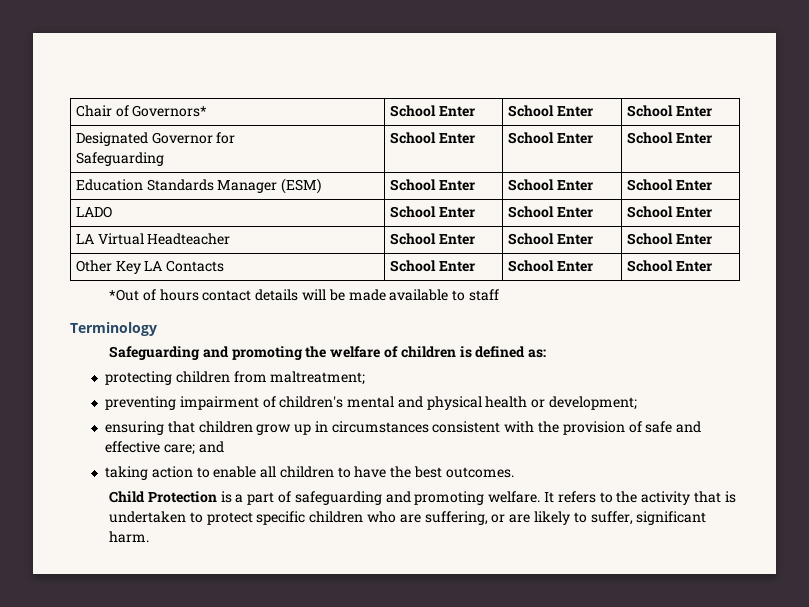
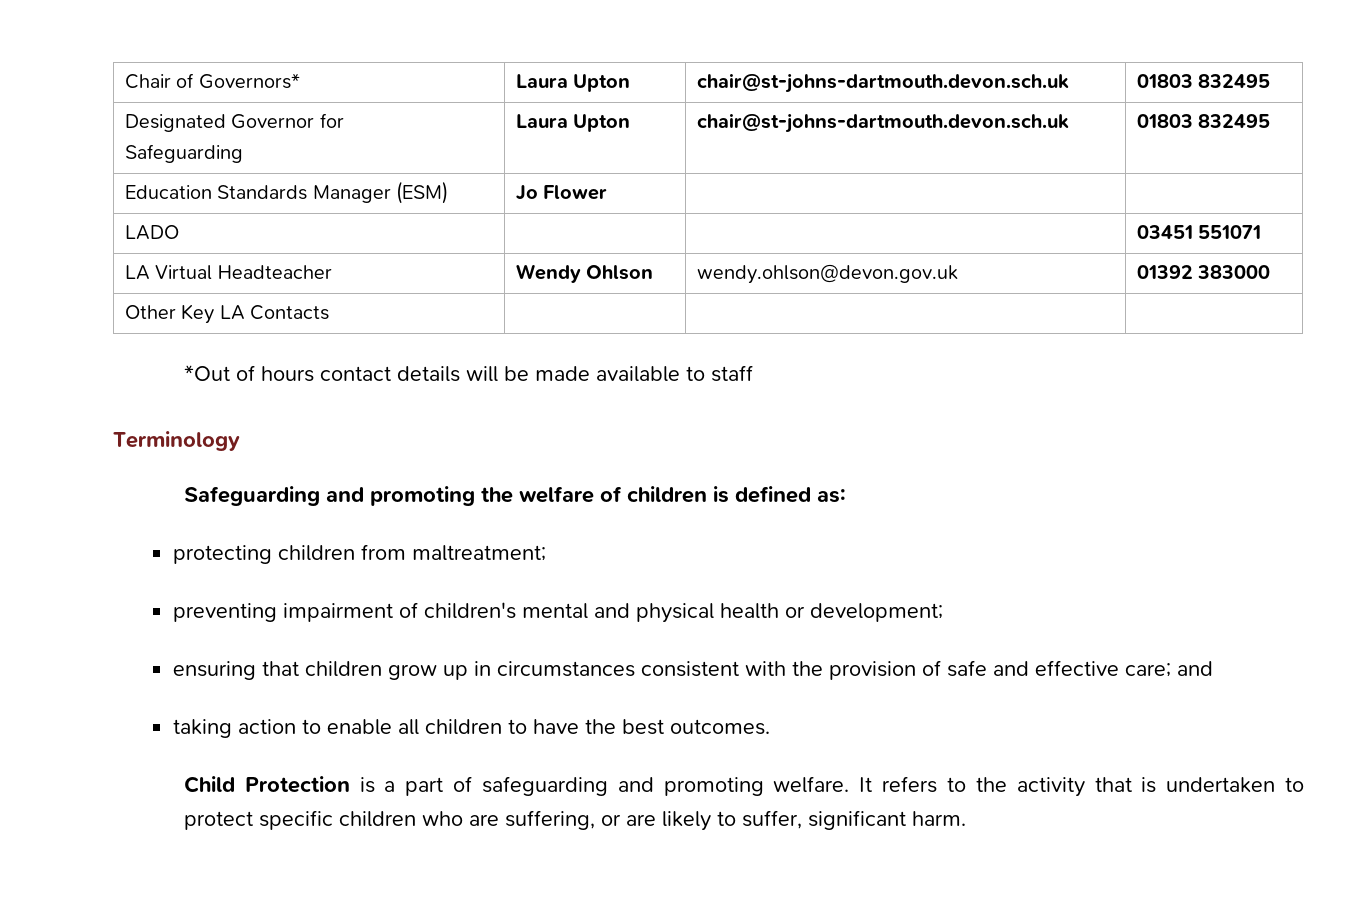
- Chair of Governors* | School Enter | School Enter | School Enter
+ Chair of Governors* | Laura Upton | chair@st-johns-dartmouth.devon.sch.uk | 01803 832495
  Designated Governor for
- Safeguarding | School Enter | School Enter | School Enter
- Education Standards Manager (ESM) | School Enter | School Enter | School Enter
- LADO | School Enter | School Enter | School Enter
- LA Virtual Headteacher | School Enter | School Enter | School Enter
- Other Key LA Contacts | School Enter | School Enter | School Enter
+ Safeguarding | Laura Upton | chair@st-johns-dartmouth.devon.sch.uk | 01803 832495
+ Education Standards Manager (ESM) | Jo Flower | |
+ LADO | | | 03451 551071
+ LA Virtual Headteacher | Wendy Ohlson | wendy.ohlson@devon.gov.uk | 01392 383000
+ Other Key LA Contacts | | |

